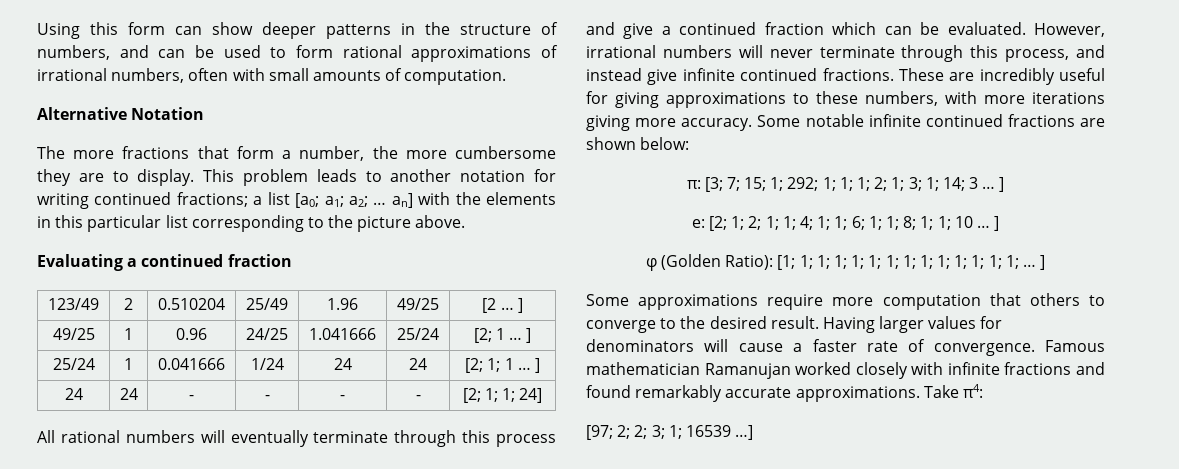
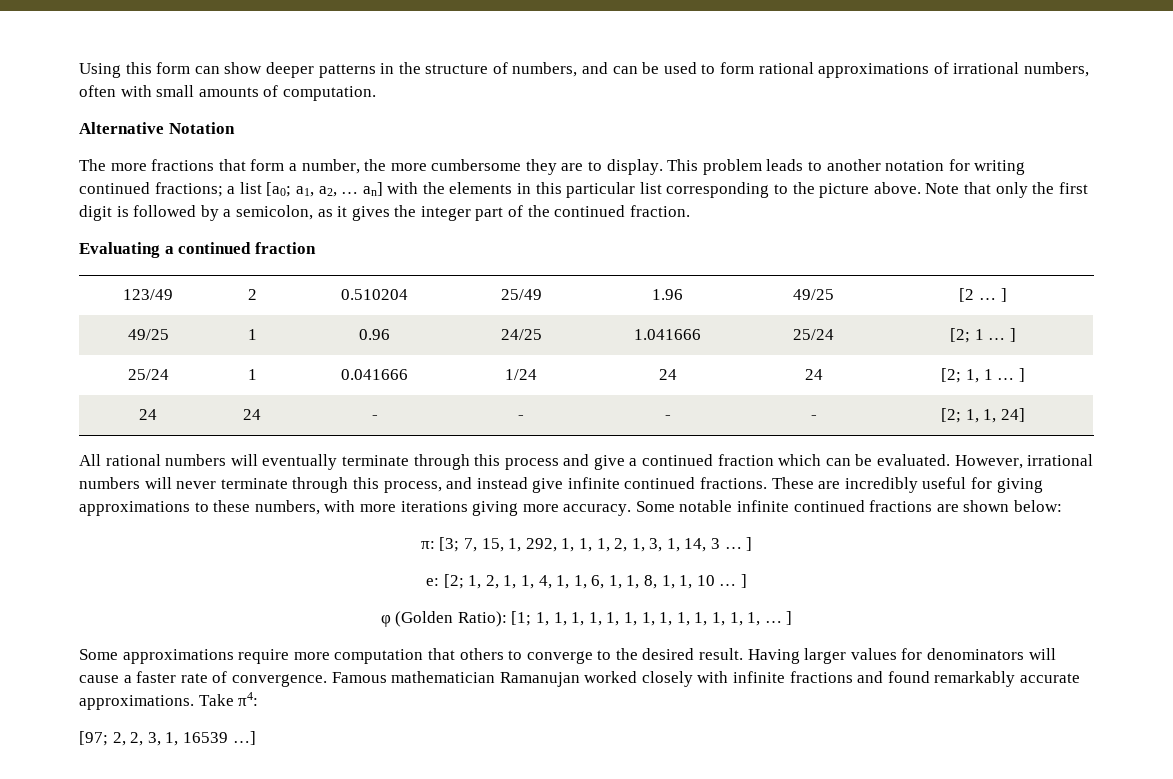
- This problem leads to another notation for writing continued fractions; a list [a0; a1; a2; … an] with the elements in this particular list corresponding to the picture above.
+ This problem leads to another notation for writing continued fractions; a list [a0; a1, a2, … an] with the elements in this particular list corresponding to the picture above. Note that only the first digit is followed by a semicolon, as it gives the integer part of the continued fraction.
- 25/24 | 1 | 0.041666 | 1/24 | 24 | 24 | [2; 1; 1 … ]
+ 25/24 | 1 | 0.041666 | 1/24 | 24 | 24 | [2; 1, 1 … ]
- 24 | 24 | - | - | - | - | [2; 1; 1; 24]
+ 24 | 24 | - | - | - | - | [2; 1, 1, 24]
- π: [3; 7; 15; 1; 292; 1; 1; 1; 2; 1; 3; 1; 14; 3 … ]
+ π: [3; 7, 15, 1, 292, 1, 1, 1, 2, 1, 3, 1, 14, 3 … ]
- e: [2; 1; 2; 1; 1; 4; 1; 1; 6; 1; 1; 8; 1; 1; 10 … ]
+ e: [2; 1, 2, 1, 1, 4, 1, 1, 6, 1, 1, 8, 1, 1, 10 … ]
- φ (Golden Ratio): [1; 1; 1; 1; 1; 1; 1; 1; 1; 1; 1; 1; 1; 1; … ]
+ φ (Golden Ratio): [1; 1, 1, 1, 1, 1, 1, 1, 1, 1, 1, 1, 1, 1, … ]
- [97; 2; 2; 3; 1; 16539 …]
+ [97; 2, 2, 3, 1, 16539 …]

